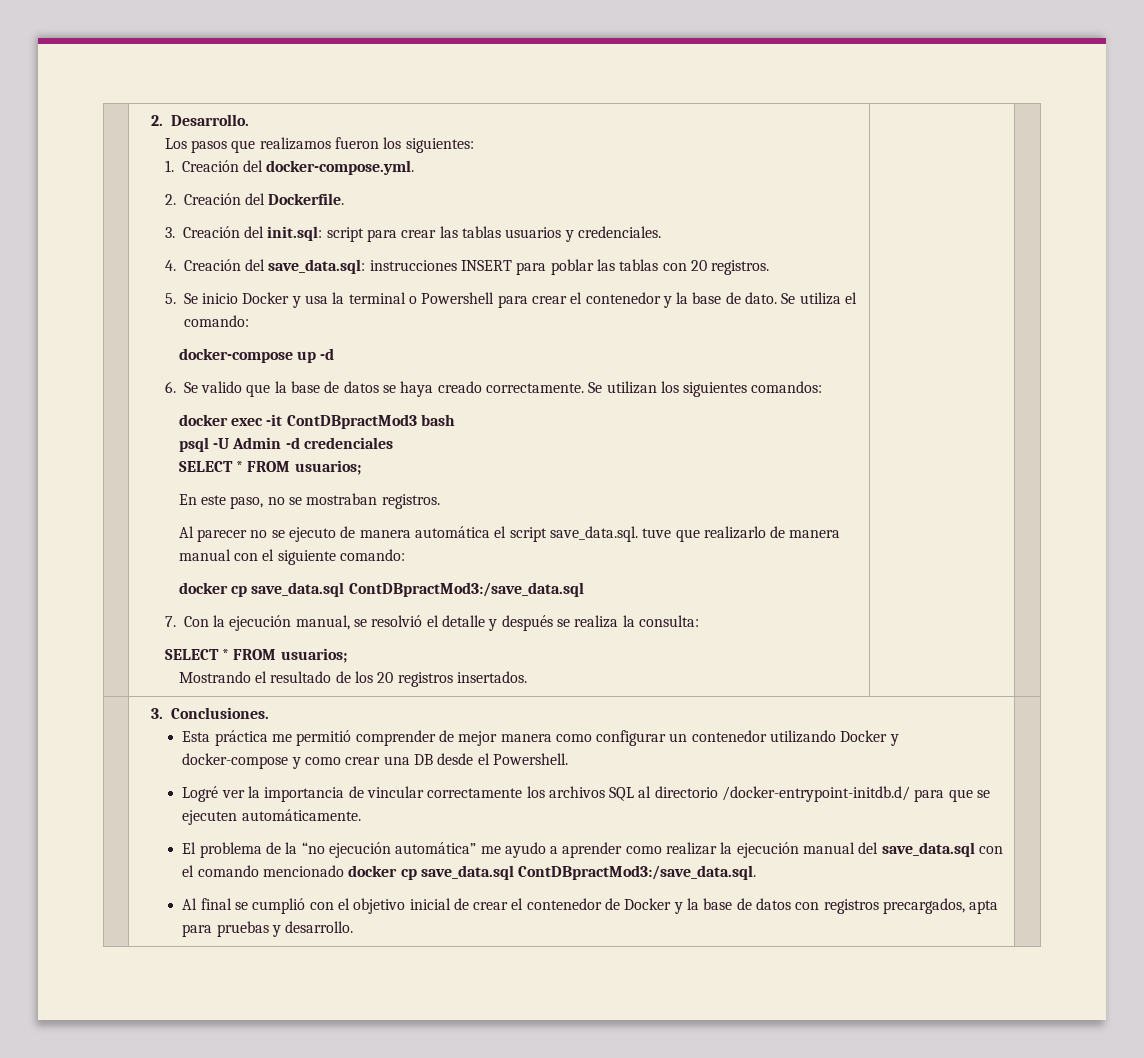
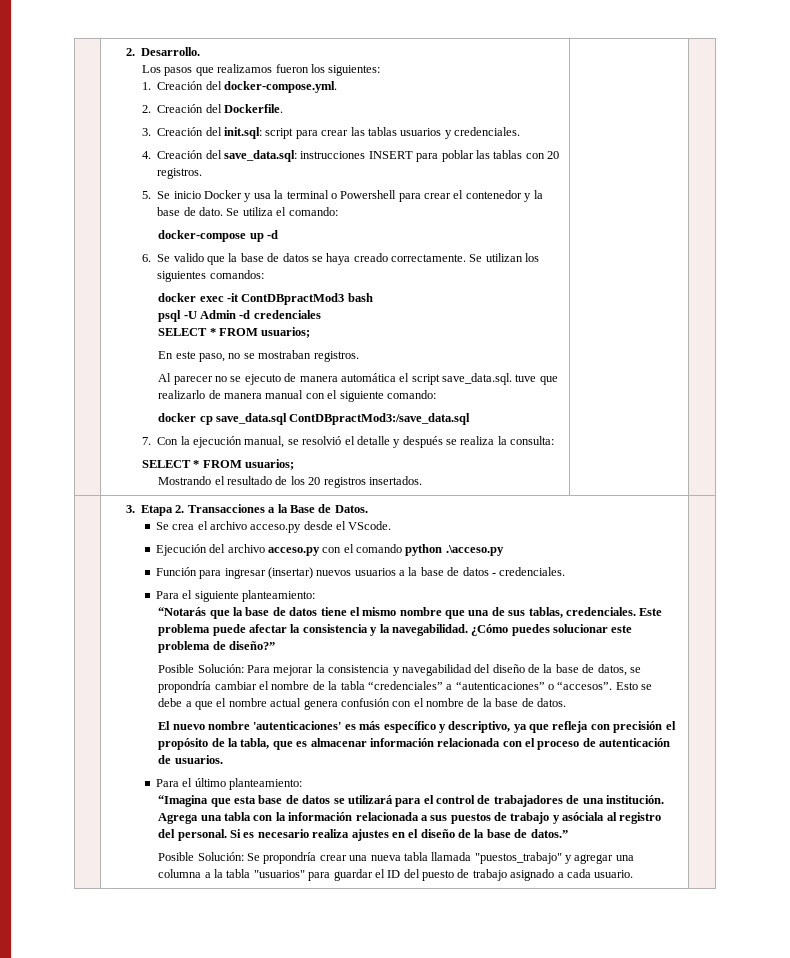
- 3. Conclusiones.
- Esta práctica me permitió comprender de mejor manera como configurar un contenedor utilizando Docker y docker-compose y como crear una DB desde el Powershell.
- Logré ver la importancia de vincular correctamente los archivos SQL al directorio /docker-entrypoint-initdb.d/ para que se ejecuten automáticamente.
- El problema de la “no ejecución automática” me ayudo a aprender como realizar la ejecución manual del save_data.sql con el comando mencionado docker cp save_data.sql ContDBpractMod3:/save_data.sql.
- Al final se cumplió con el objetivo inicial de crear el contenedor de Docker y la base de datos con registros precargados, apta para pruebas y desarrollo.
+ 3. Etapa 2. Transacciones a la Base de Datos.
+ Se crea el archivo acceso.py desde el VScode.
+ Ejecución del archivo acceso.py con el comando python .\acceso.py
+ Función para ingresar (insertar) nuevos usuarios a la base de datos - credenciales.
+ Para el siguiente planteamiento:
+ “Notarás que la base de datos tiene el mismo nombre que una de sus tablas, credenciales. Este problema puede afectar la consistencia y la navegabilidad. ¿Cómo puedes solucionar este problema de diseño?”
+ Posible Solución: Para mejorar la consistencia y navegabilidad del diseño de la base de datos, se propondría cambiar el nombre de la tabla “credenciales” a “autenticaciones” o “accesos”. Esto se debe a que el nombre actual genera confusión con el nombre de la base de datos.
+ El nuevo nombre 'autenticaciones' es más específico y descriptivo, ya que refleja con precisión el propósito de la tabla, que es almacenar información relacionada con el proceso de autenticación de usuarios.
+ Para el último planteamiento:
+ “Imagina que esta base de datos se utilizará para el control de trabajadores de una institución. Agrega una tabla con la información relacionada a sus puestos de trabajo y asóciala al registro del personal. Si es necesario realiza ajustes en el diseño de la base de datos.”
+ Posible Solución: Se propondría crear una nueva tabla llamada "puestos_trabajo" y agregar una columna a la tabla "usuarios" para guardar el ID del puesto de trabajo asignado a cada usuario.

